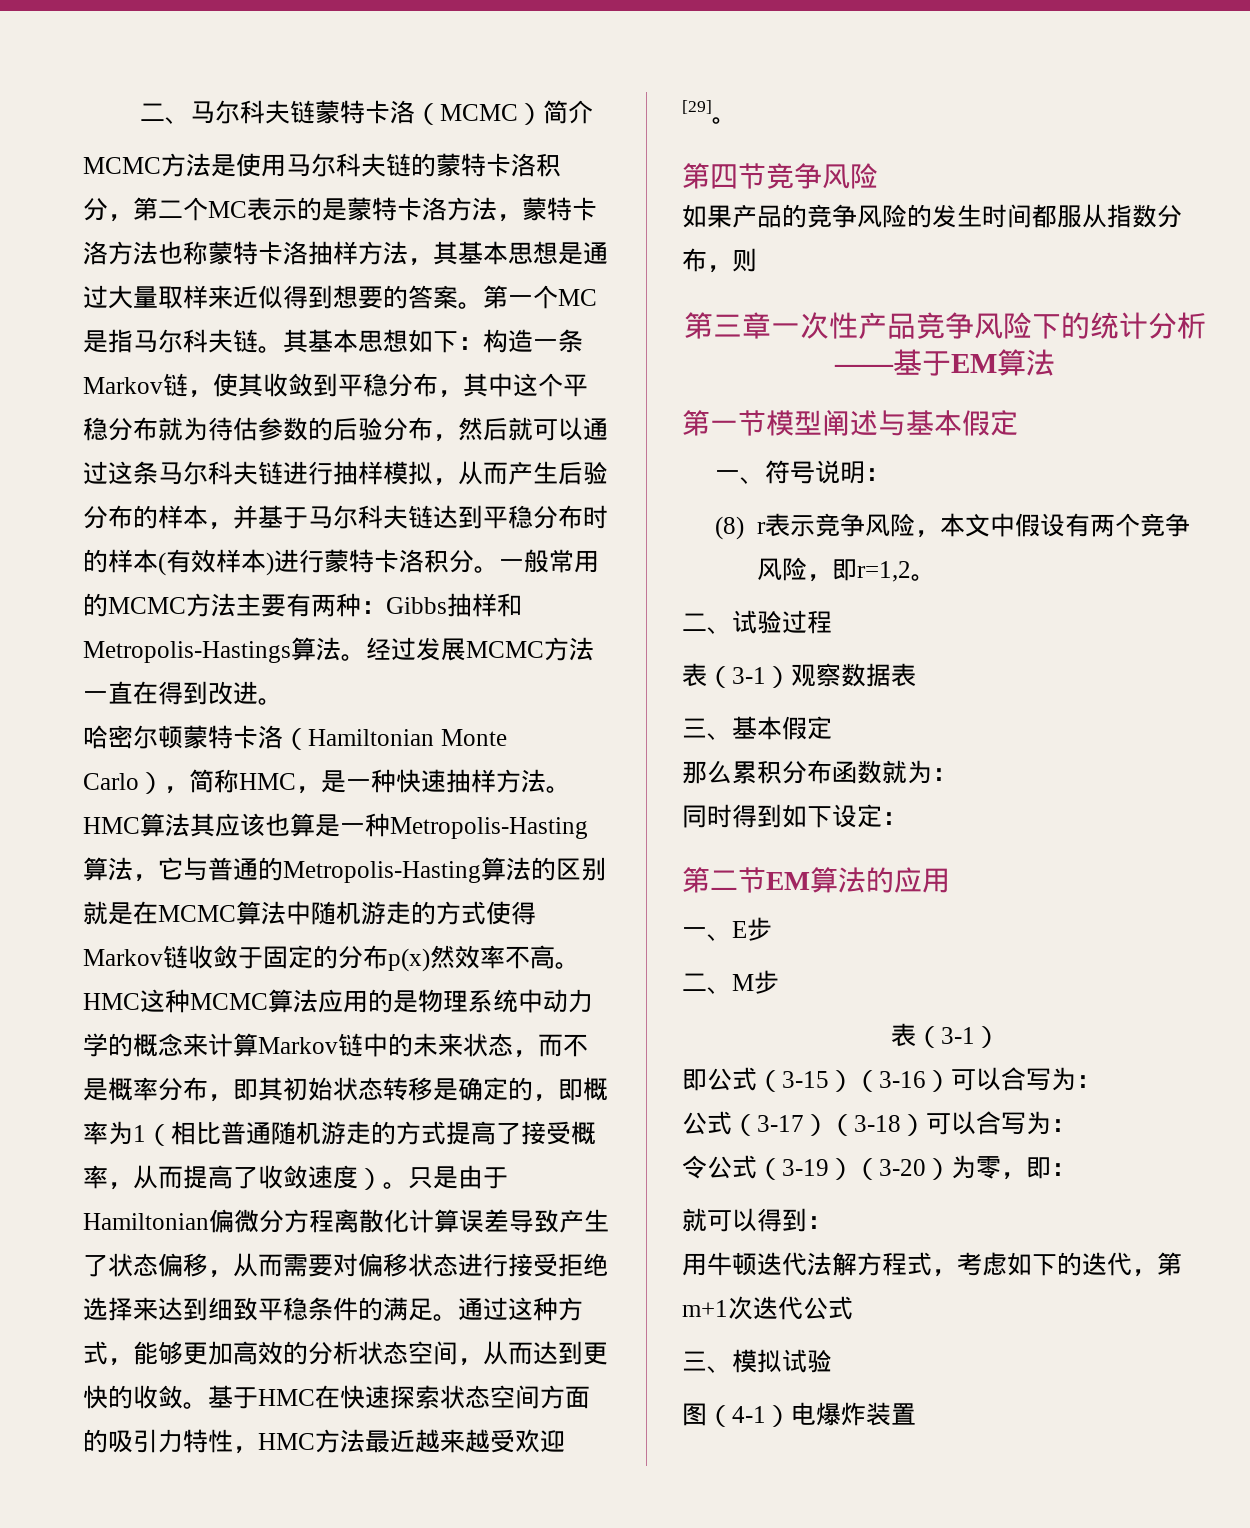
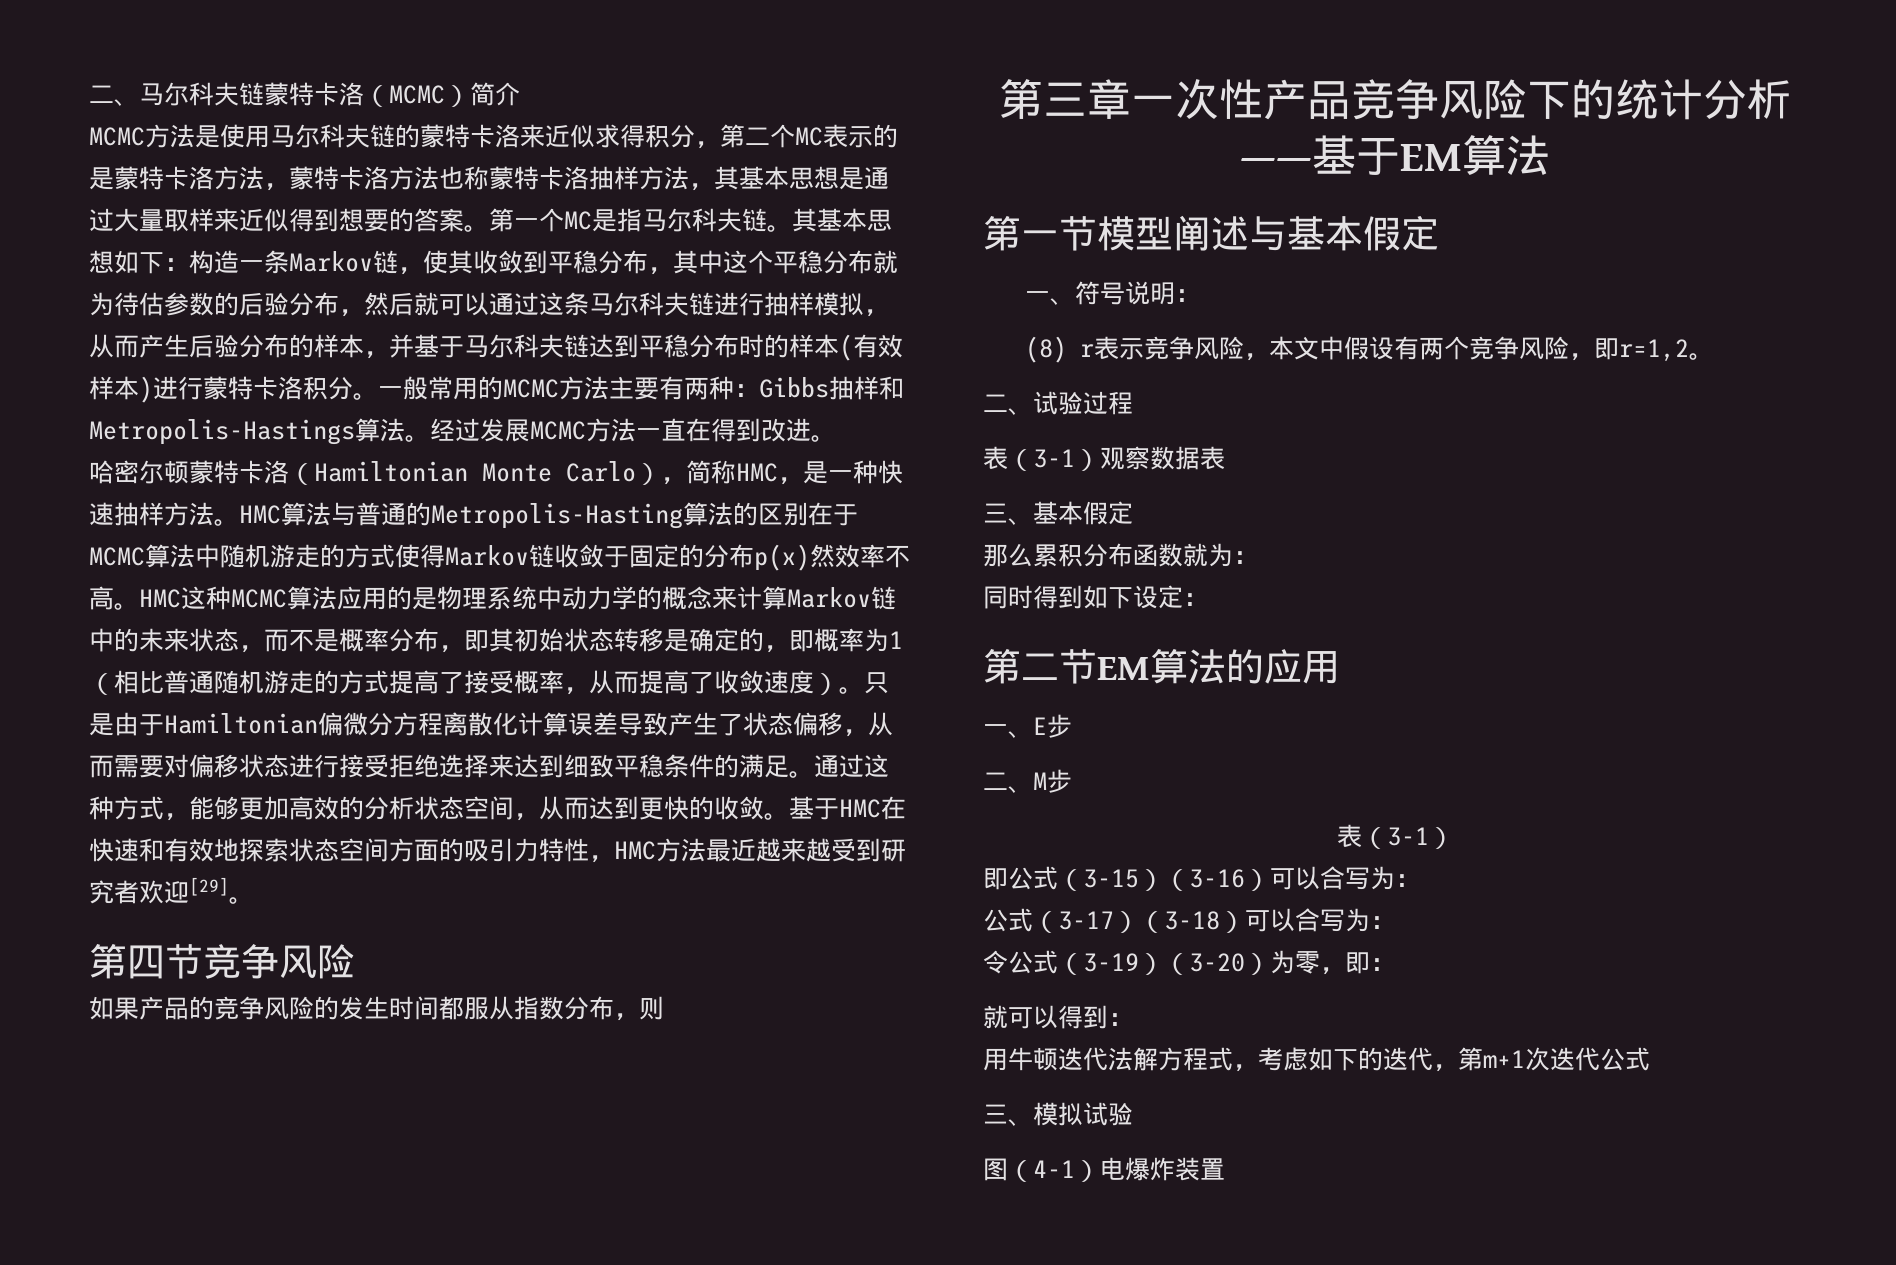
- MCMC方法是使用马尔科夫链的蒙特卡洛积分，第二个MC表示的是蒙特卡洛方法，蒙特卡洛方法也称蒙特卡洛抽样方法，其基本思想是通过大量取样来近似得到想要的答案。
+ MCMC方法是使用马尔科夫链的蒙特卡洛来近似求得积分，第二个MC表示的是蒙特卡洛方法，蒙特卡洛方法也称蒙特卡洛抽样方法，其基本思想是通过大量取样来近似得到想要的答案。
- HMC算法其应该也算是一种Metropolis-Hasting算法，它与普通的Metropolis-Hasting算法的区别就是在MCMC算法中随机游走的方式使得Markov链收敛于固定的分布p(x)然效率不高。
+ HMC算法与普通的Metropolis-Hasting算法的区别在于MCMC算法中随机游走的方式使得Markov链收敛于固定的分布p(x)然效率不高。
- 基于HMC在快速探索状态空间方面的吸引力特性，HMC方法最近越来越受欢迎[29]。
+ 基于HMC在快速和有效地探索状态空间方面的吸引力特性，HMC方法最近越来越受到研究者欢迎[29]。

